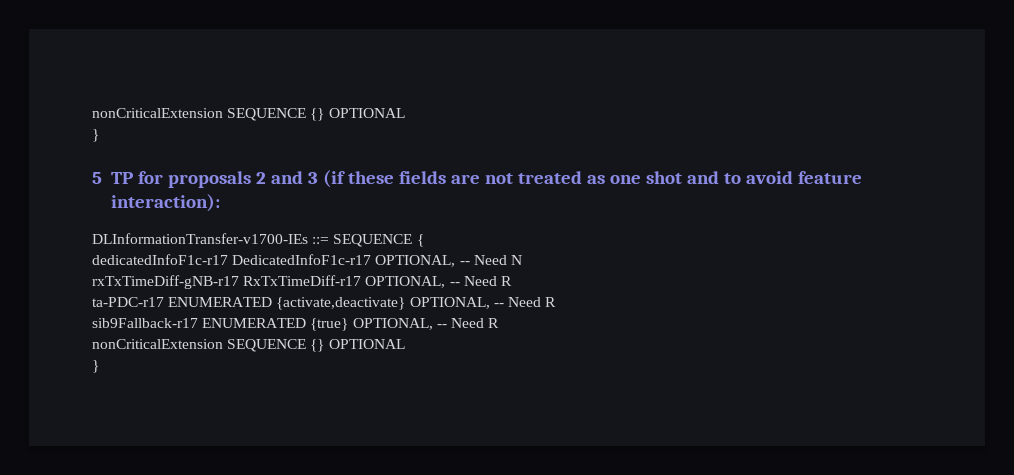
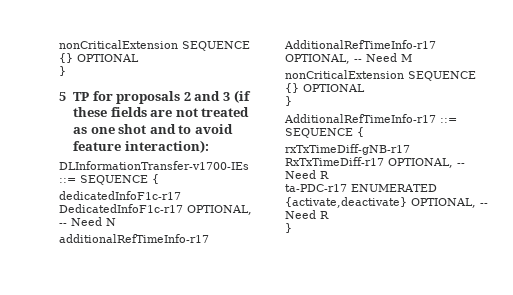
+ additionalRefTimeInfo-r17 AdditionalRefTimeInfo-r17 OPTIONAL, -- Need M
+ nonCriticalExtension SEQUENCE {} OPTIONAL
+ }
+ AdditionalRefTimeInfo-r17 ::= SEQUENCE {
- sib9Fallback-r17 ENUMERATED {true} OPTIONAL, -- Need R
- nonCriticalExtension SEQUENCE {} OPTIONAL

